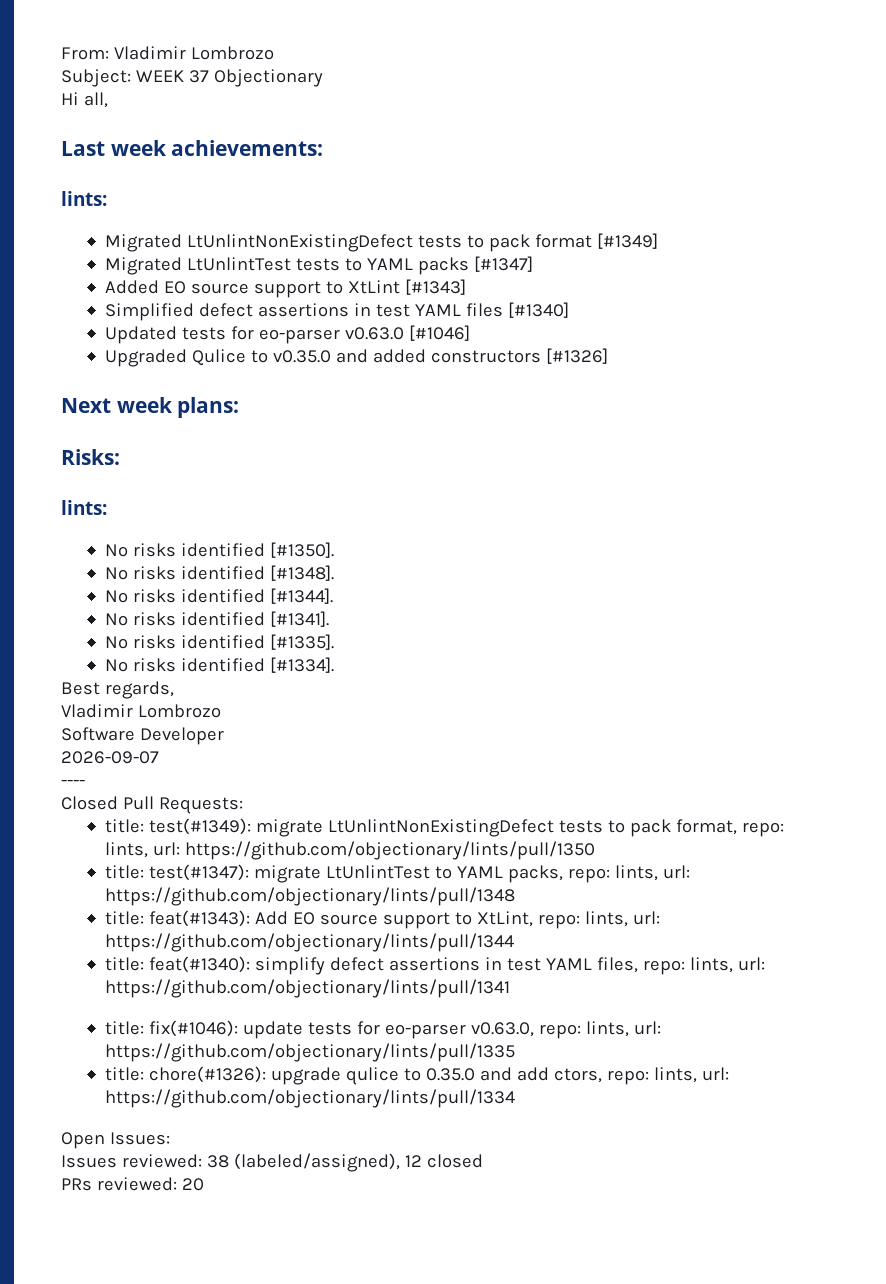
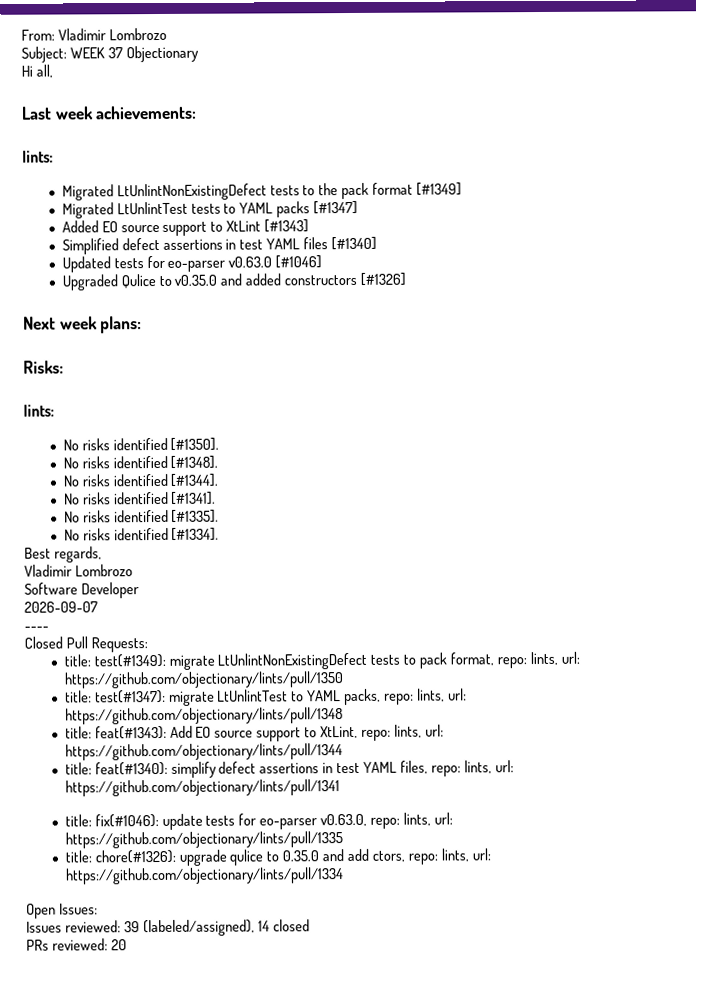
- Migrated LtUnlintNonExistingDefect tests to pack format [#1349]
+ Migrated LtUnlintNonExistingDefect tests to the pack format [#1349]
- Issues reviewed: 38 (labeled/assigned), 12 closed
+ Issues reviewed: 39 (labeled/assigned), 14 closed

